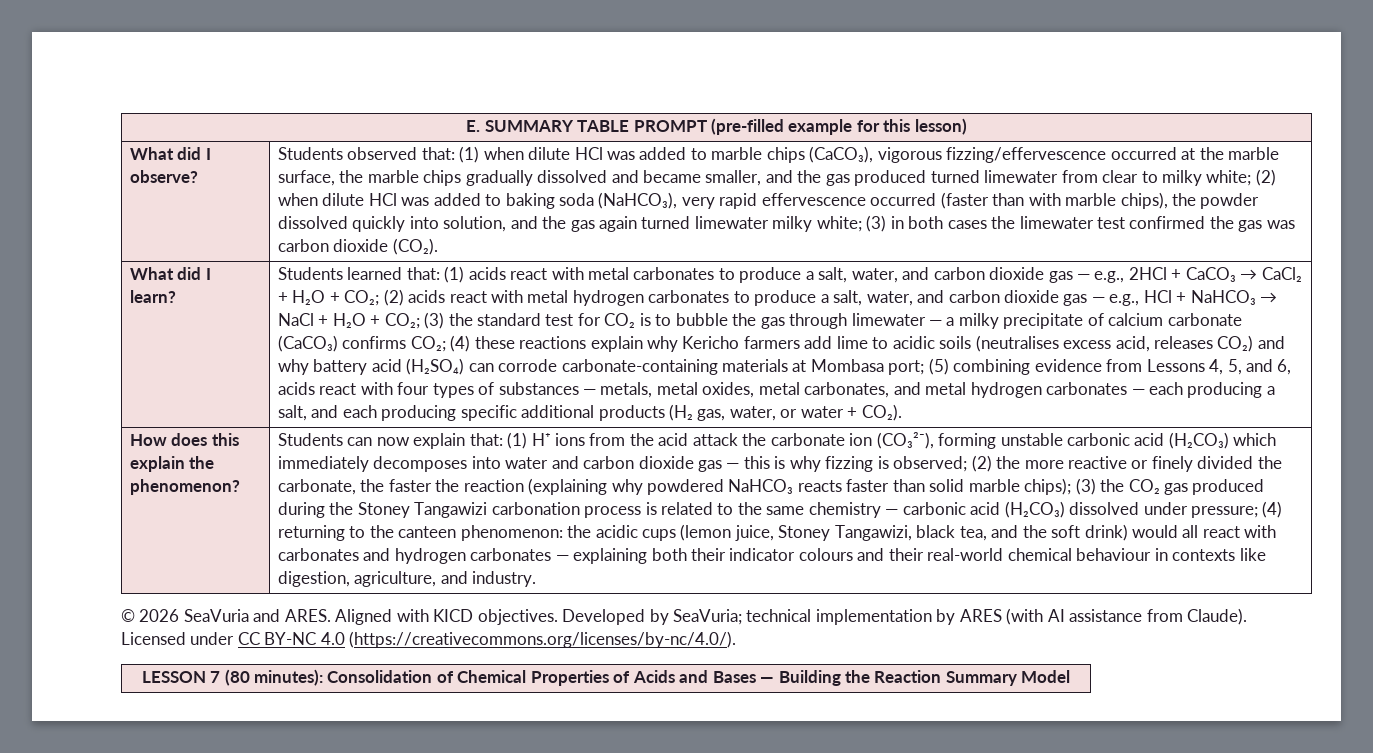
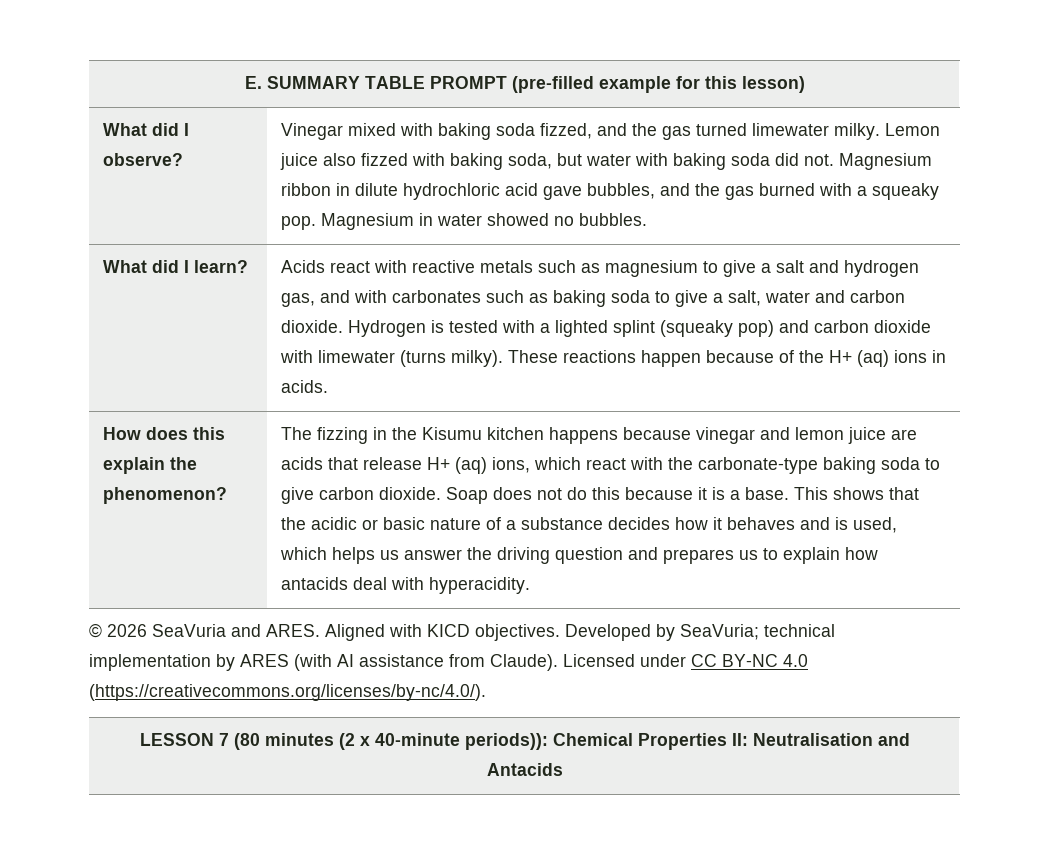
- Students observed that: (1) when dilute HCl was added to marble chips (CaCO₃), vigorous fizzing/effervescence occurred at the marble surface, the marble chips gradually dissolved and became smaller, and the gas produced turned limewater from clear to milky white; (2) when dilute HCl was added to baking soda (NaHCO₃), very rapid effervescence occurred (faster than with marble chips), the powder dissolved quickly into solution, and the gas again turned limewater milky white; (3) in both cases the limewater test confirmed the gas was carbon dioxide (CO₂).
- What did I learn? | Students learned that: (1) acids react with metal carbonates to produce a salt, water, and carbon dioxide gas — e.g., 2HCl + CaCO₃ → CaCl₂ + H₂O + CO₂; (2) acids react with metal hydrogen carbonates to produce a salt, water, and carbon dioxide gas — e.g., HCl + NaHCO₃ → NaCl + H₂O + CO₂; (3) the standard test for CO₂ is to bubble the gas through limewater — a milky precipitate of calcium carbonate (CaCO₃) confirms CO₂; (4) these reactions explain why Kericho farmers add lime to acidic soils (neutralises excess acid, releases CO₂) and why battery acid (H₂SO₄) can corrode carbonate-containing materials at Mombasa port; (5) combining evidence from Lessons 4, 5, and 6, acids react with four types of substances — metals, metal oxides, metal carbonates, and metal hydrogen carbonates — each producing a salt, and each producing specific additional products (H₂ gas, water, or water + CO₂).
+ Vinegar mixed with baking soda fizzed, and the gas turned limewater milky. Lemon juice also fizzed with baking soda, but water with baking soda did not. Magnesium ribbon in dilute hydrochloric acid gave bubbles, and the gas burned with a squeaky pop. Magnesium in water showed no bubbles.
+ What did I learn? | Acids react with reactive metals such as magnesium to give a salt and hydrogen gas, and with carbonates such as baking soda to give a salt, water and carbon dioxide. Hydrogen is tested with a lighted splint (squeaky pop) and carbon dioxide with limewater (turns milky). These reactions happen because of the H+ (aq) ions in acids.
- Students can now explain that: (1) H⁺ ions from the acid attack the carbonate ion (CO₃²⁻), forming unstable carbonic acid (H₂CO₃) which immediately decomposes into water and carbon dioxide gas — this is why fizzing is observed; (2) the more reactive or finely divided the carbonate, the faster the reaction (explaining why powdered NaHCO₃ reacts faster than solid marble chips); (3) the CO₂ gas produced during the Stoney Tangawizi carbonation process is related to the same chemistry — carbonic acid (H₂CO₃) dissolved under pressure; (4) returning to the canteen phenomenon: the acidic cups (lemon juice, Stoney Tangawizi, black tea, and the soft drink) would all react with carbonates and hydrogen carbonates — explaining both their indicator colours and their real-world chemical behaviour in contexts like digestion, agriculture, and industry.
+ The fizzing in the Kisumu kitchen happens because vinegar and lemon juice are acids that release H+ (aq) ions, which react with the carbonate-type baking soda to give carbon dioxide. Soap does not do this because it is a base. This shows that the acidic or basic nature of a substance decides how it behaves and is used, which helps us answer the driving question and prepares us to explain how antacids deal with hyperacidity.
- LESSON 7 (80 minutes): Consolidation of Chemical Properties of Acids and Bases — Building the Reaction Summary Model
+ LESSON 7 (80 minutes (2 x 40-minute periods)): Chemical Properties II: Neutralisation and Antacids

